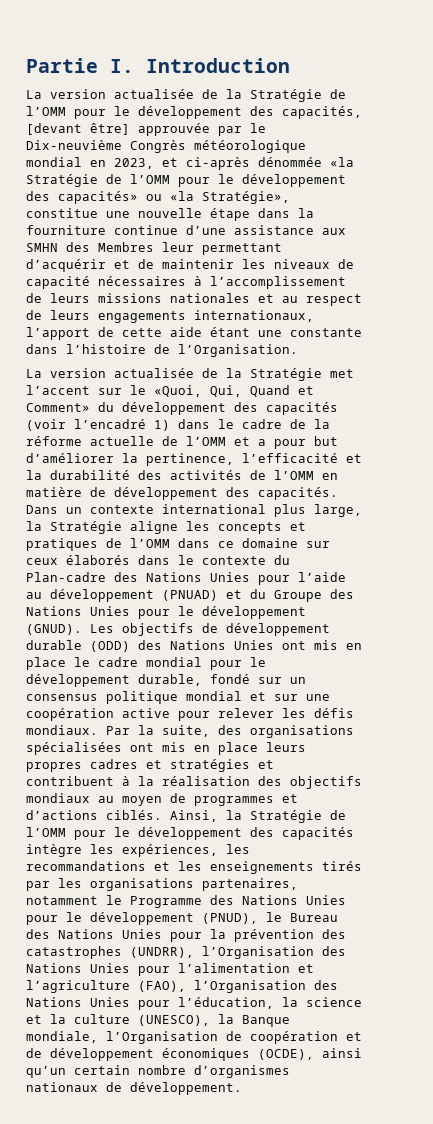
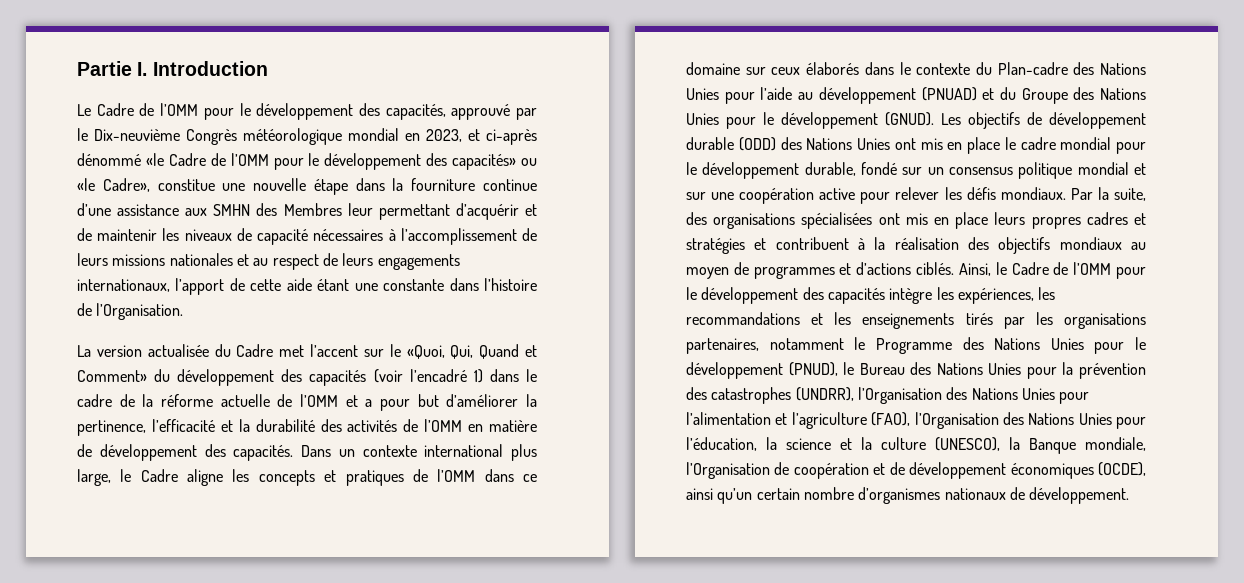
- La version actualisée de la Stratégie de l’OMM pour le développement des capacités, [devant être] approuvée par le Dix-neuvième Congrès météorologique mondial en 2023, et ci-après dénommée «la Stratégie de l’OMM pour le développement des capacités» ou «la Stratégie», constitue une nouvelle étape dans la fourniture continue d’une assistance aux SMHN des Membres leur permettant d’acquérir et de maintenir les niveaux de capacité nécessaires à l’accomplissement de leurs missions nationales et au respect de leurs engagements internationaux, l’apport de cette aide étant une constante dans l’histoire de l’Organisation.
+ Le Cadre de l’OMM pour le développement des capacités, approuvé par le Dix-neuvième Congrès météorologique mondial en 2023, et ci-après dénommé «le Cadre de l’OMM pour le développement des capacités» ou «le Cadre», constitue une nouvelle étape dans la fourniture continue d’une assistance aux SMHN des Membres leur permettant d’acquérir et de maintenir les niveaux de capacité nécessaires à l’accomplissement de leurs missions nationales et au respect de leurs engagements internationaux, l’apport de cette aide étant une constante dans l’histoire de l’Organisation.
- La version actualisée de la Stratégie met l’accent sur le «Quoi, Qui, Quand et Comment» du développement des capacités (voir l’encadré 1) dans le cadre de la réforme actuelle de l’OMM et a pour but d’améliorer la pertinence, l’efficacité et la durabilité des activités de l’OMM en matière de développement des capacités.
+ La version actualisée du Cadre met l’accent sur le «Quoi, Qui, Quand et Comment» du développement des capacités (voir l’encadré 1) dans le cadre de la réforme actuelle de l’OMM et a pour but d’améliorer la pertinence, l’efficacité et la durabilité des activités de l’OMM en matière de développement des capacités.
- Dans un contexte international plus large, la Stratégie aligne les concepts et pratiques de l’OMM dans ce domaine sur ceux élaborés dans le contexte du Plan-cadre des Nations Unies pour l’aide au développement (PNUAD) et du Groupe des Nations Unies pour le développement (GNUD).
+ Dans un contexte international plus large, le Cadre aligne les concepts et pratiques de l’OMM dans ce domaine sur ceux élaborés dans le contexte du Plan-cadre des Nations Unies pour l’aide au développement (PNUAD) et du Groupe des Nations Unies pour le développement (GNUD).
- Ainsi, la Stratégie de l’OMM pour le développement des capacités intègre les expériences, les recommandations et les enseignements tirés par les organisations partenaires, notamment le Programme des Nations Unies pour le développement (PNUD), le Bureau des Nations Unies pour la prévention des catastrophes (UNDRR), l’Organisation des Nations Unies pour l’alimentation et l’agriculture (FAO), l’Organisation des Nations Unies pour l’éducation, la science et la culture (UNESCO), la Banque mondiale, l’Organisation de coopération et de développement économiques (OCDE), ainsi qu’un certain nombre d’organismes nationaux de développement.
+ Ainsi, le Cadre de l’OMM pour le développement des capacités intègre les expériences, les recommandations et les enseignements tirés par les organisations partenaires, notamment le Programme des Nations Unies pour le développement (PNUD), le Bureau des Nations Unies pour la prévention des catastrophes (UNDRR), l’Organisation des Nations Unies pour l’alimentation et l’agriculture (FAO), l’Organisation des Nations Unies pour l’éducation, la science et la culture (UNESCO), la Banque mondiale, l’Organisation de coopération et de développement économiques (OCDE), ainsi qu’un certain nombre d’organismes nationaux de développement.

